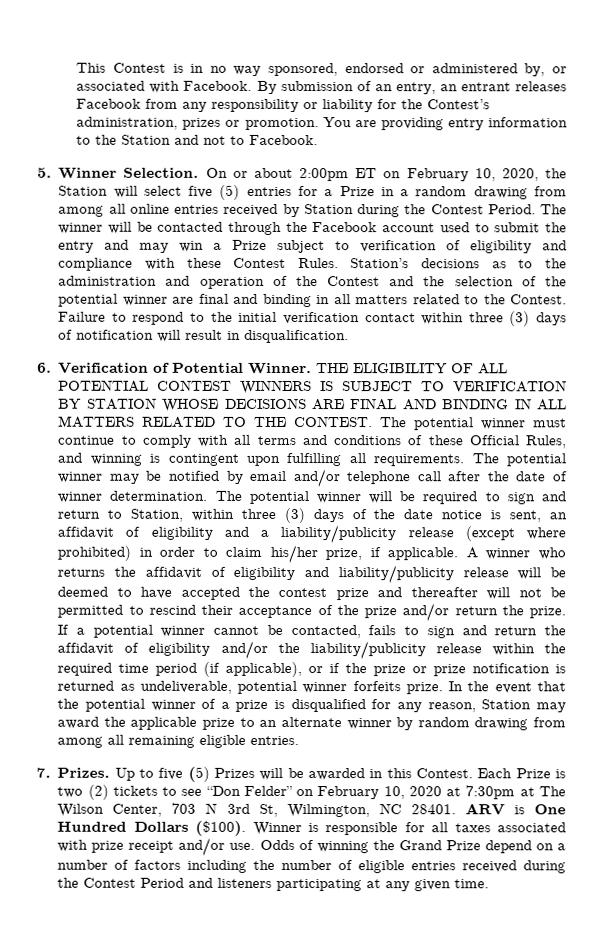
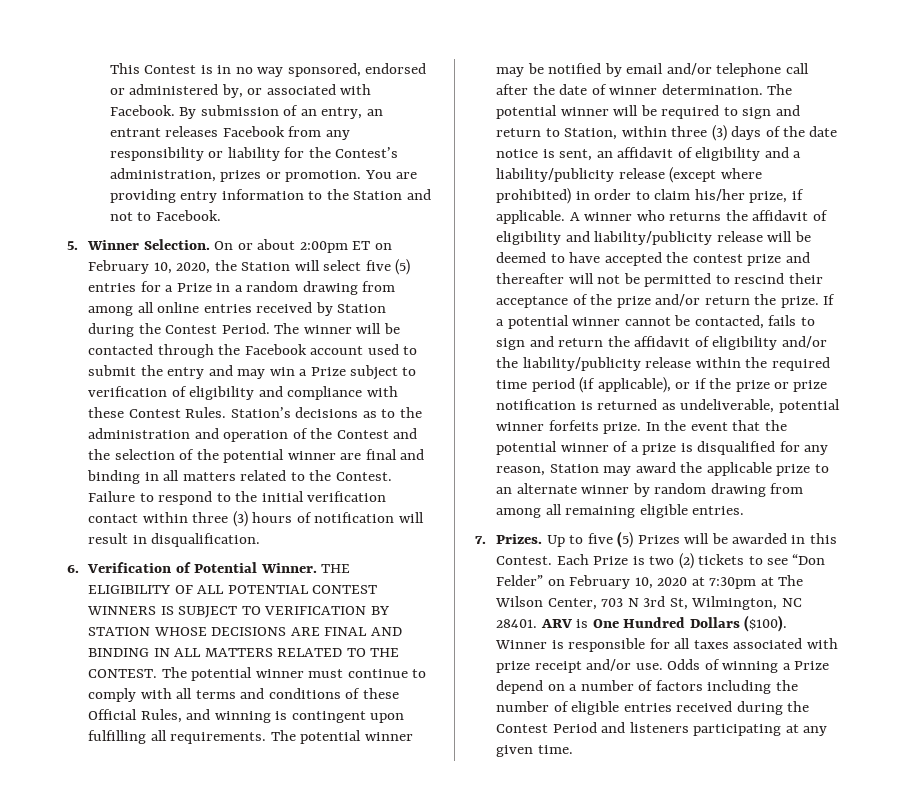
- Failure to respond to the initial verification contact within three (3) days of notification will result in disqualification.
+ Failure to respond to the initial verification contact within three (3) hours of notification will result in disqualification.
- Odds of winning the Grand Prize depend on a number of factors including the number of eligible entries received during the Contest Period and listeners participating at any given time.
+ Odds of winning a Prize depend on a number of factors including the number of eligible entries received during the Contest Period and listeners participating at any given time.

